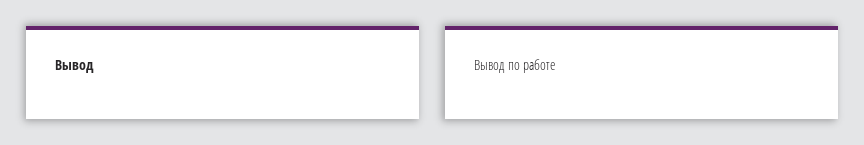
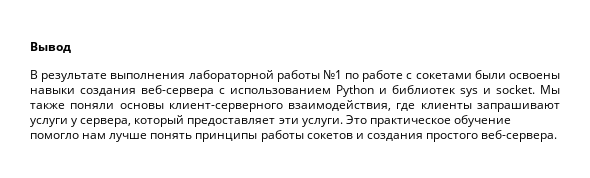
- Вывод по работе
+ В результате выполнения лабораторной работы №1 по работе с сокетами были освоены навыки создания веб-сервера с использованием Python и библиотек sys и socket. Мы также поняли основы клиент-серверного взаимодействия, где клиенты запрашивают услуги у сервера, который предоставляет эти услуги. Это практическое обучение помогло нам лучше понять принципы работы сокетов и создания простого веб-сервера.

